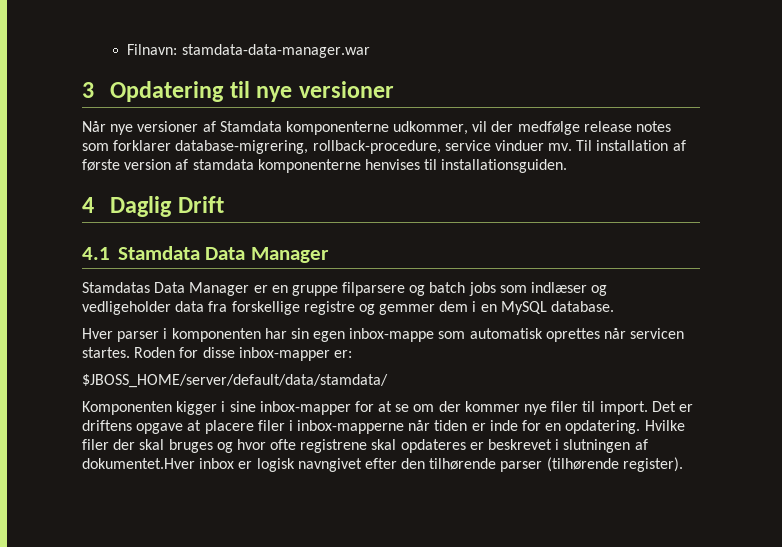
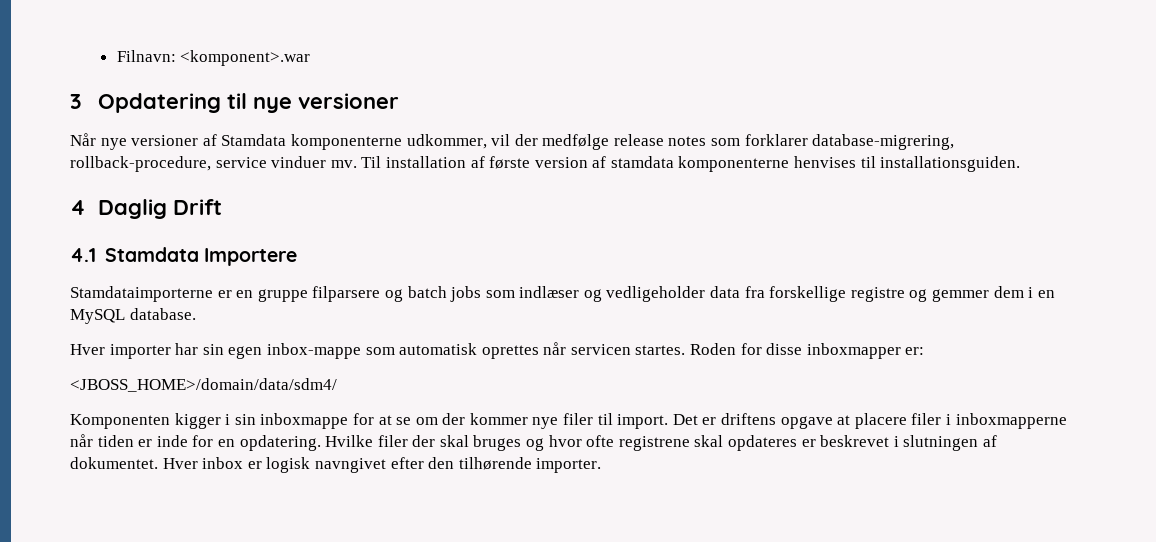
- Filnavn: stamdata-data-manager.war
+ Filnavn: <komponent>.war
- 4.1 Stamdata Data Manager
- Stamdatas Data Manager er en gruppe filparsere og batch jobs som indlæser og vedligeholder data fra forskellige registre og gemmer dem i en MySQL database.
+ 4.1 Stamdata Importere
+ Stamdataimporterne er en gruppe filparsere og batch jobs som indlæser og vedligeholder data fra forskellige registre og gemmer dem i en MySQL database.
- Hver parser i komponenten har sin egen inbox-mappe som automatisk oprettes når servicen startes.
+ Hver importer har sin egen inbox-mappe som automatisk oprettes når servicen startes.
- Roden for disse inbox-mapper er:
+ Roden for disse inboxmapper er:
- $JBOSS_HOME/server/default/data/stamdata/
+ <JBOSS_HOME>/domain/data/sdm4/
- Komponenten kigger i sine inbox-mapper for at se om der kommer nye filer til import.
+ Komponenten kigger i sin inboxmappe for at se om der kommer nye filer til import.
- Det er driftens opgave at placere filer i inbox-mapperne når tiden er inde for en opdatering.
+ Det er driftens opgave at placere filer i inboxmapperne når tiden er inde for en opdatering.
- Hvilke filer der skal bruges og hvor ofte registrene skal opdateres er beskrevet i slutningen af dokumentet.Hver inbox er logisk navngivet efter den tilhørende parser (tilhørende register).
+ Hvilke filer der skal bruges og hvor ofte registrene skal opdateres er beskrevet i slutningen af dokumentet. Hver inbox er logisk navngivet efter den tilhørende importer.

